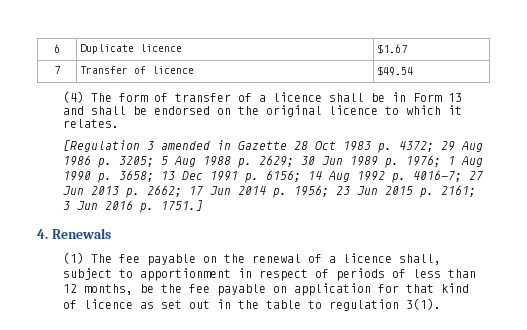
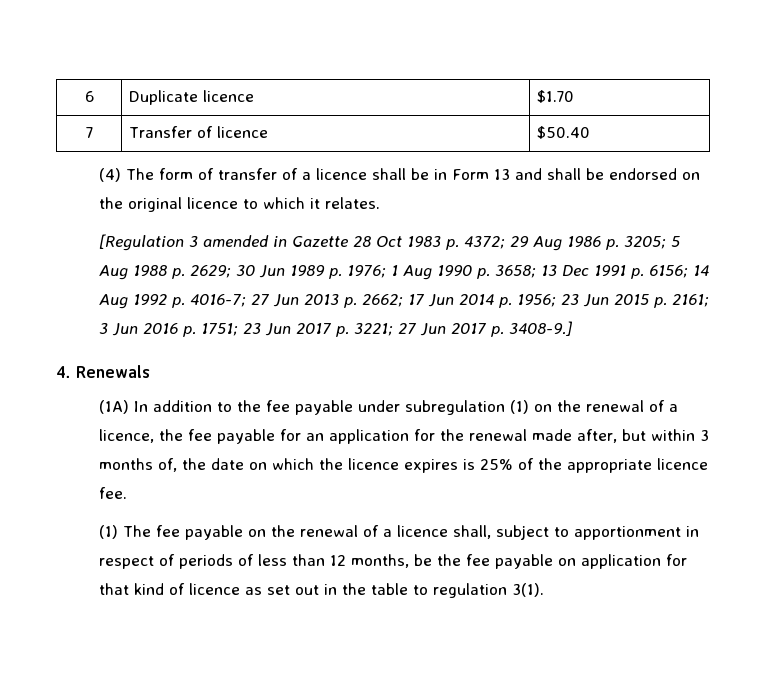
- 6 | Duplicate licence | $1.67
+ 6 | Duplicate licence | $1.70
- 7 | Transfer of licence | $49.54
+ 7 | Transfer of licence | $50.40
- [Regulation 3 amended in Gazette 28 Oct 1983 p. 4372; 29 Aug 1986 p. 3205; 5 Aug 1988 p. 2629; 30 Jun 1989 p. 1976; 1 Aug 1990 p. 3658; 13 Dec 1991 p. 6156; 14 Aug 1992 p. 4016-7; 27 Jun 2013 p. 2662; 17 Jun 2014 p. 1956; 23 Jun 2015 p. 2161; 3 Jun 2016 p. 1751.]
+ [Regulation 3 amended in Gazette 28 Oct 1983 p. 4372; 29 Aug 1986 p. 3205; 5 Aug 1988 p. 2629; 30 Jun 1989 p. 1976; 1 Aug 1990 p. 3658; 13 Dec 1991 p. 6156; 14 Aug 1992 p. 4016-7; 27 Jun 2013 p. 2662; 17 Jun 2014 p. 1956; 23 Jun 2015 p. 2161; 3 Jun 2016 p. 1751; 23 Jun 2017 p. 3221; 27 Jun 2017 p. 3408-9.]
  4. Renewals
+ (1A) In addition to the fee payable under subregulation (1) on the renewal of a licence, the fee payable for an application for the renewal made after, but within 3 months of, the date on which the licence expires is 25% of the appropriate licence fee.

